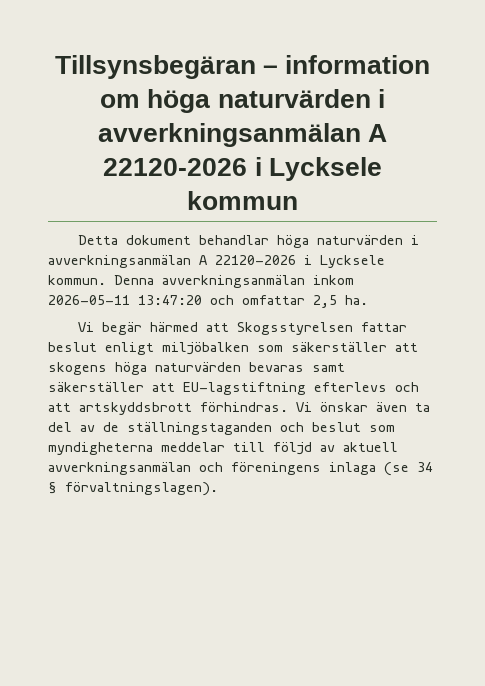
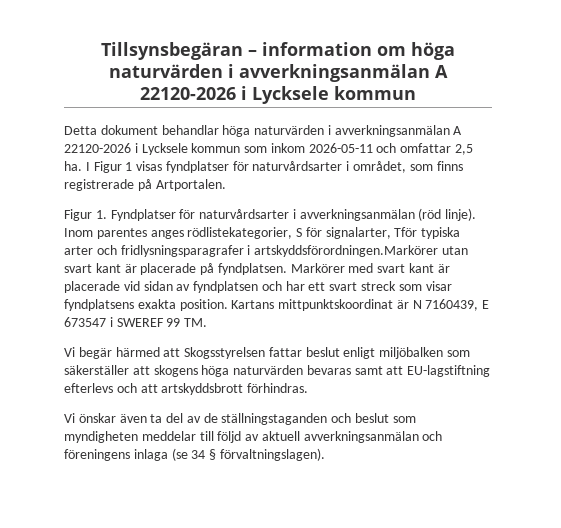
- Detta dokument behandlar höga naturvärden i avverkningsanmälan A 22120-2026 i Lycksele kommun. Denna avverkningsanmälan inkom 2026-05-11 13:47:20 och omfattar 2,5 ha.
+ Detta dokument behandlar höga naturvärden i avverkningsanmälan A 22120-2026 i Lycksele kommun som inkom 2026-05-11 och omfattar 2,5 ha. I Figur 1 visas fyndplatser för naturvårdsarter i området, som finns registrerade på Artportalen.
+ Figur 1. Fyndplatser för naturvårdsarter i avverkningsanmälan (röd linje). Inom parentes anges rödlistekategorier, S för signalarter, Tför typiska arter och fridlysningsparagrafer i artskyddsförordningen.Markörer utan svart kant är placerade på fyndplatsen. Markörer med svart kant är placerade vid sidan av fyndplatsen och har ett svart streck som visar fyndplatsens exakta position. Kartans mittpunktskoordinat är N 7160439, E 673547 i SWEREF 99 TM.
- Vi begär härmed att Skogsstyrelsen fattar beslut enligt miljöbalken som säkerställer att skogens höga naturvärden bevaras samt säkerställer att EU-lagstiftning efterlevs och att artskyddsbrott förhindras. Vi önskar även ta del av de ställningstaganden och beslut som myndigheterna meddelar till följd av aktuell avverkningsanmälan och föreningens inlaga (se 34 § förvaltningslagen).
+ Vi begär härmed att Skogsstyrelsen fattar beslut enligt miljöbalken som säkerställer att skogens höga naturvärden bevaras samt att EU-lagstiftning efterlevs och att artskyddsbrott förhindras.
+ Vi önskar även ta del av de ställningstaganden och beslut som myndigheten meddelar till följd av aktuell avverkningsanmälan och föreningens inlaga (se 34 § förvaltningslagen).

